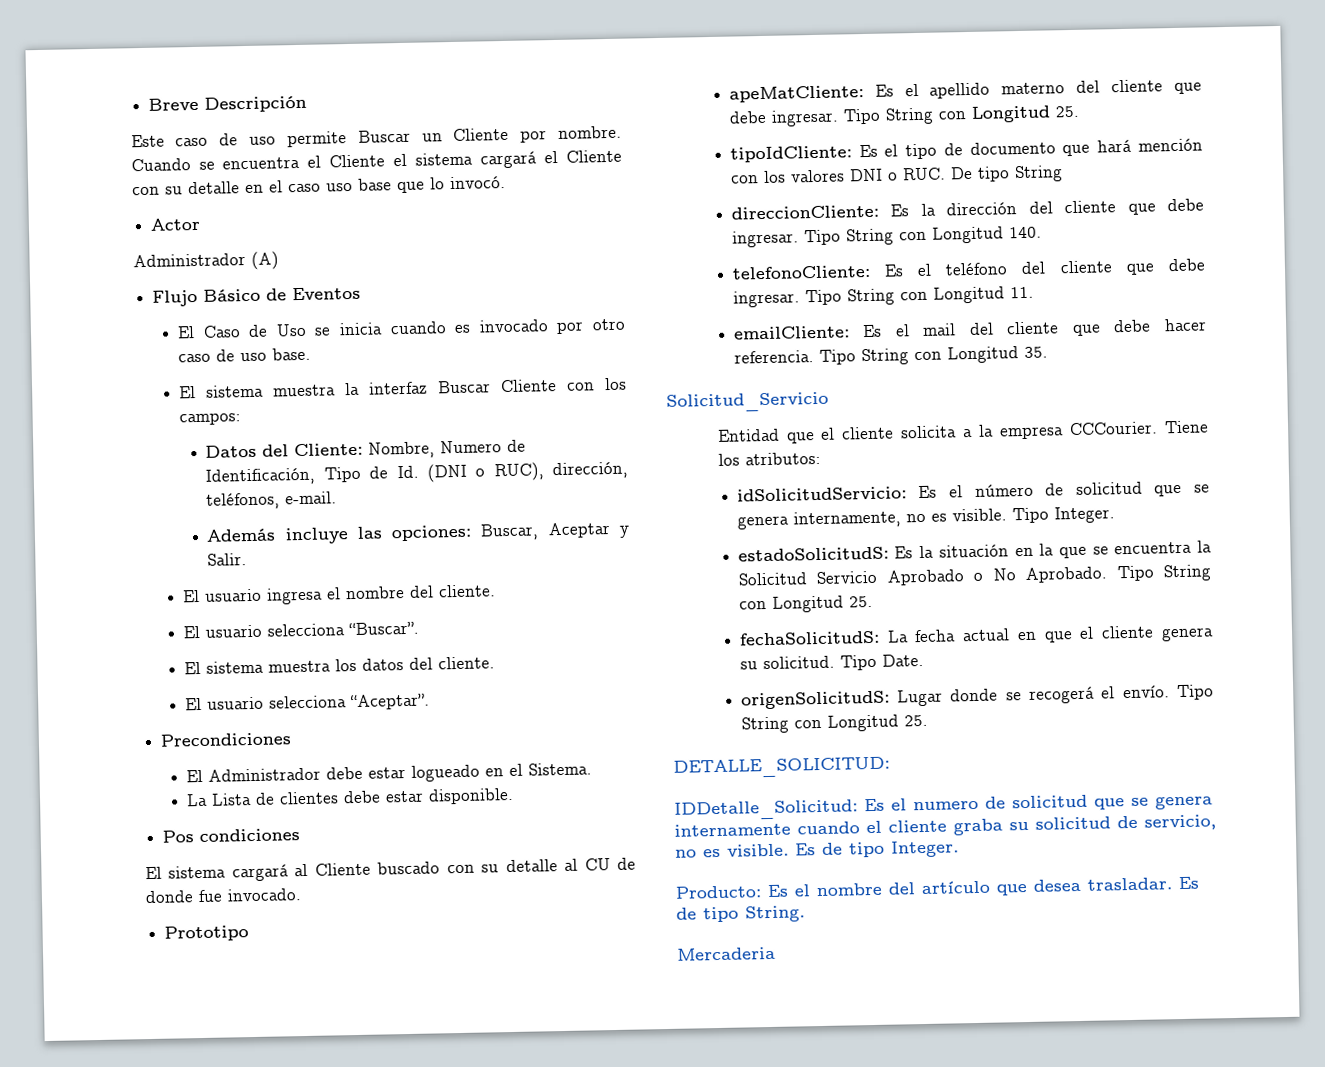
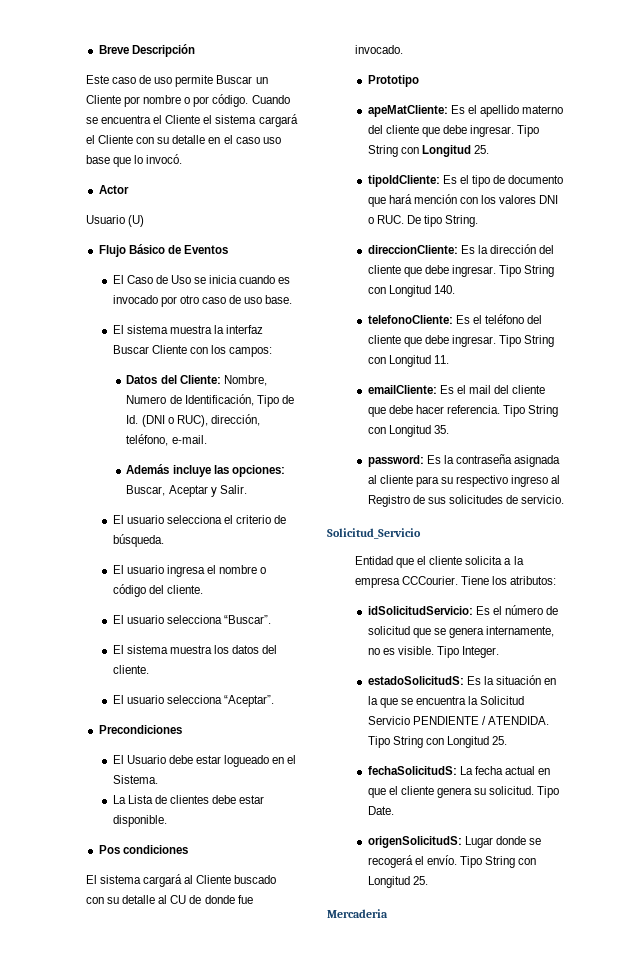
- Este caso de uso permite Buscar un Cliente por nombre.
+ Este caso de uso permite Buscar un Cliente por nombre o por código.
- Administrador (A)
+ Usuario (U)
- Datos del Cliente: Nombre, Numero de Identificación, Tipo de Id. (DNI o RUC), dirección, teléfonos, e-mail.
+ Datos del Cliente: Nombre, Numero de Identificación, Tipo de Id. (DNI o RUC), dirección, teléfono, e-mail.
+ El usuario selecciona el criterio de búsqueda.
- El usuario ingresa el nombre del cliente.
+ El usuario ingresa el nombre o código del cliente.
- El Administrador debe estar logueado en el Sistema.
+ El Usuario debe estar logueado en el Sistema.
- tipoIdCliente: Es el tipo de documento que hará mención con los valores DNI o RUC. De tipo String
+ tipoIdCliente: Es el tipo de documento que hará mención con los valores DNI o RUC. De tipo String.
+ password: Es la contraseña asignada al cliente para su respectivo ingreso al Registro de sus solicitudes de servicio.
- estadoSolicitudS: Es la situación en la que se encuentra la Solicitud Servicio Aprobado o No Aprobado.
+ estadoSolicitudS: Es la situación en la que se encuentra la Solicitud Servicio PENDIENTE / ATENDIDA.
- DETALLE_SOLICITUD:
- IDDetalle_Solicitud: Es el numero de solicitud que se genera internamente cuando el cliente graba su solicitud de servicio, no es visible. Es de tipo Integer.
- Producto: Es el nombre del artículo que desea trasladar. Es de tipo String.

